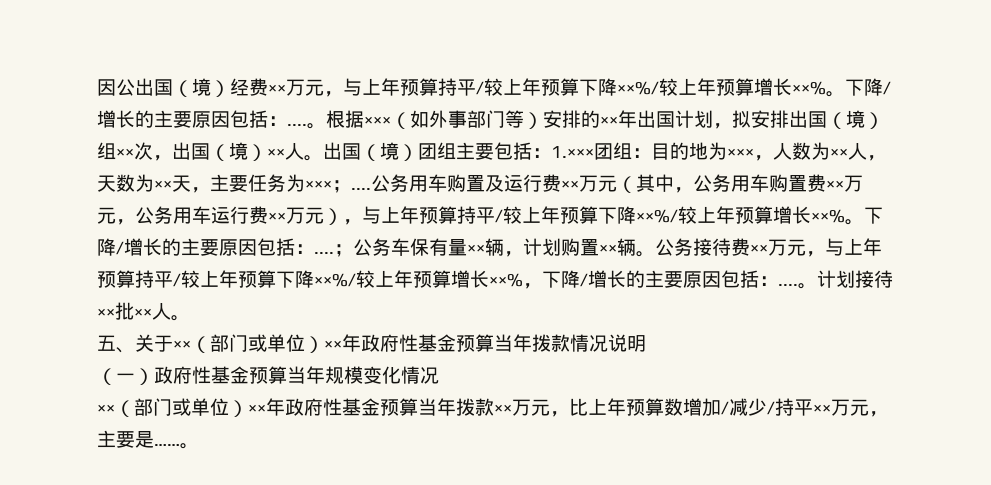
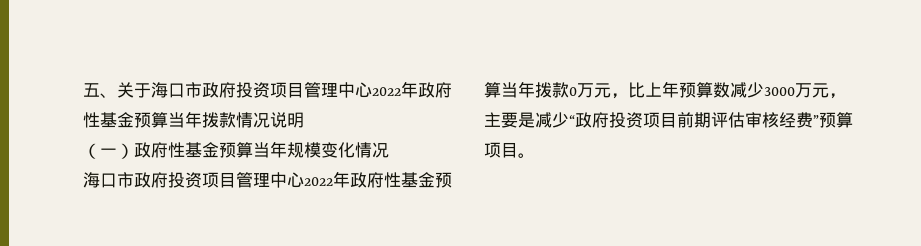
- 因公出国（境）经费××万元，与上年预算持平/较上年预算下降××%/较上年预算增长××%。下降/增长的主要原因包括：....。根据×××（如外事部门等）安排的××年出国计划，拟安排出国（境）组××次，出国（境）××人。出国（境）团组主要包括：1.×××团组：目的地为×××，人数为××人，天数为××天，主要任务为×××；....公务用车购置及运行费××万元（其中，公务用车购置费××万元，公务用车运行费××万元），与上年预算持平/较上年预算下降××%/较上年预算增长××%。下降/增长的主要原因包括：....；公务车保有量××辆，计划购置××辆。公务接待费××万元，与上年预算持平/较上年预算下降××%/较上年预算增长××%，下降/增长的主要原因包括：....。计划接待××批××人。
- 五、关于××（部门或单位）××年政府性基金预算当年拨款情况说明
+ 五、关于海口市政府投资项目管理中心2022年政府性基金预算当年拨款情况说明
- ××（部门或单位）××年政府性基金预算当年拨款××万元，比上年预算数增加/减少/持平××万元，主要是……。
+ 海口市政府投资项目管理中心2022年政府性基金预算当年拨款0万元，比上年预算数减少3000万元，主要是减少“政府投资项目前期评估审核经费”预算项目。

